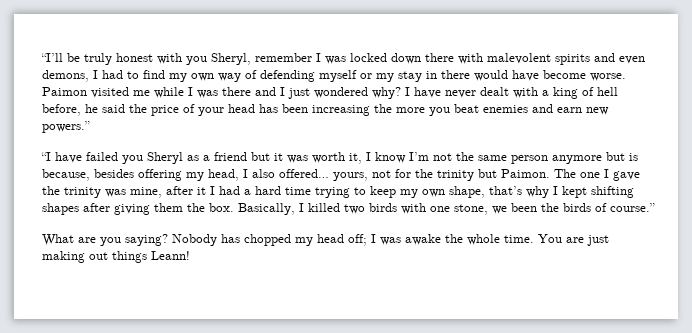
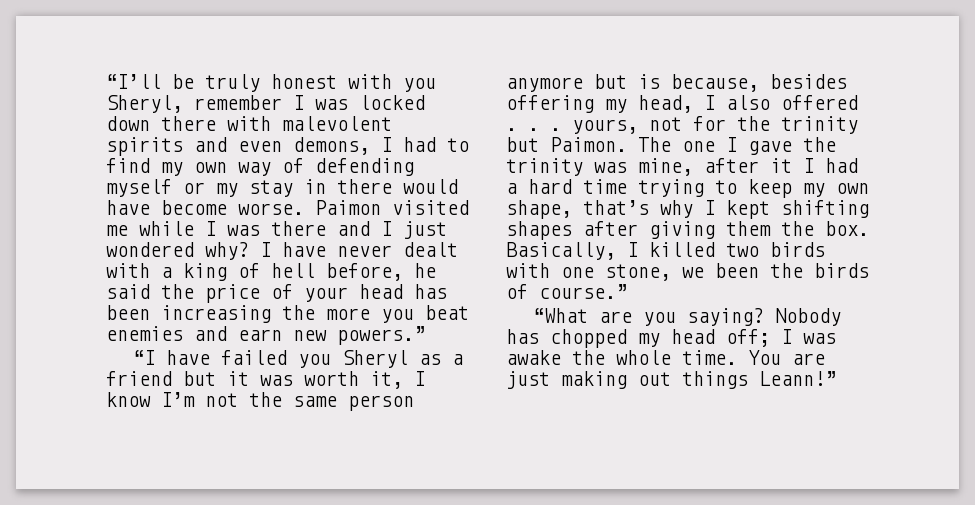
- “I have failed you Sheryl as a friend but it was worth it, I know I’m not the same person anymore but is because, besides offering my head, I also offered… yours, not for the trinity but Paimon.
+ “I have failed you Sheryl as a friend but it was worth it, I know I’m not the same person anymore but is because, besides offering my head, I also offered . . . yours, not for the trinity but Paimon.
- What are you saying?
+ “What are you saying?
- You are just making out things Leann!
+ You are just making out things Leann!”

